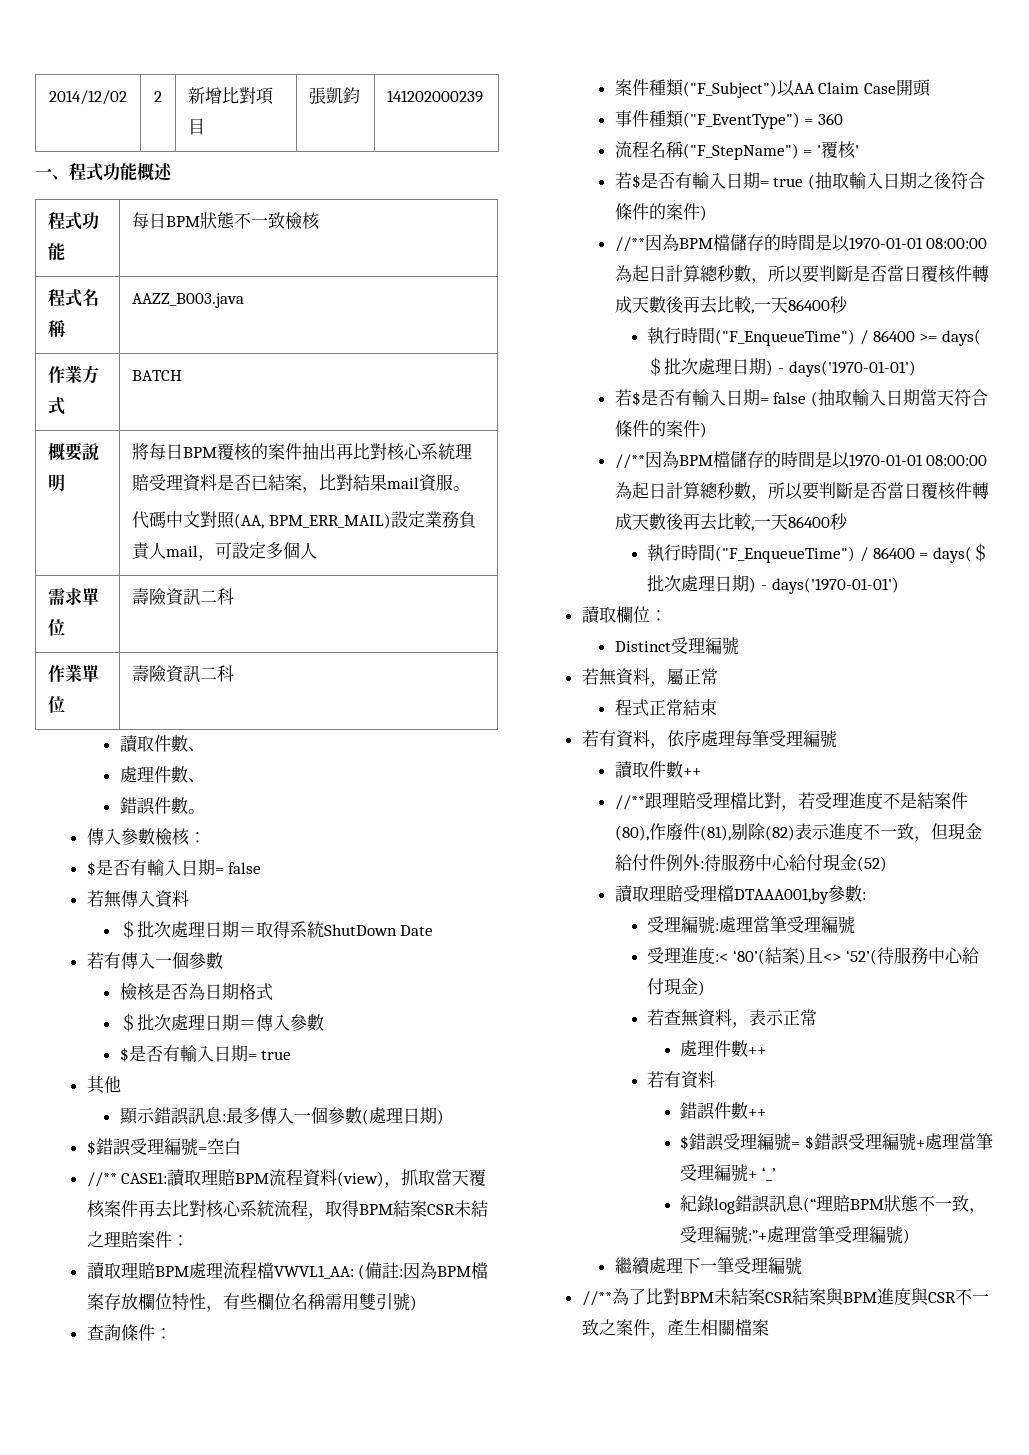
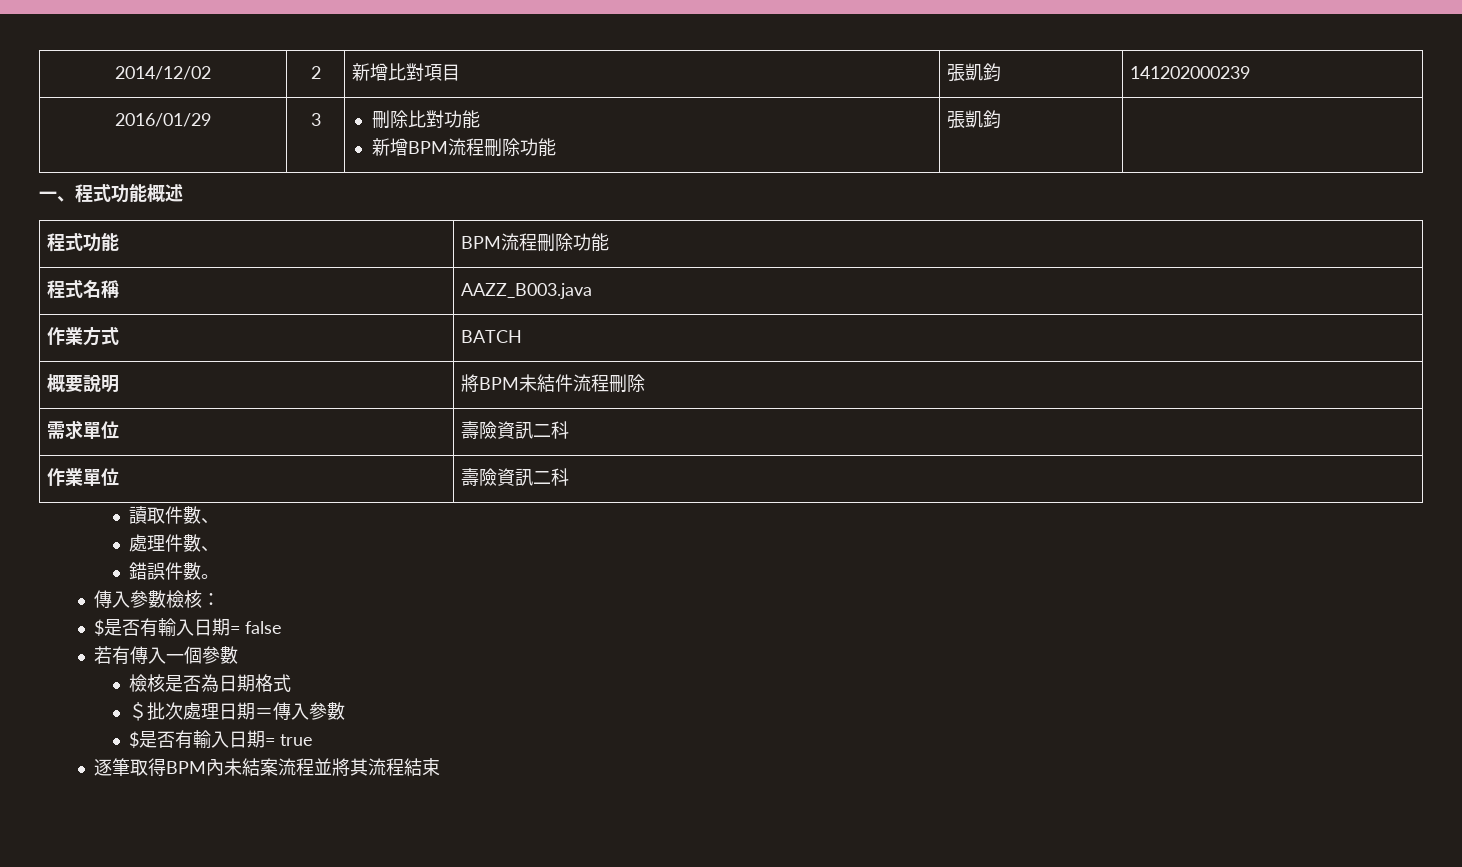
+ 2016/01/29 | 3 | 刪除比對功能
+ 新增BPM流程刪除功能 | 張凱鈞 |
- 程式功能 | 每日BPM狀態不一致檢核
+ 程式功能 | BPM流程刪除功能
- 概要說明 | 將每日BPM覆核的案件抽出再比對核心系統理賠受理資料是否已結案，比對結果mail資服。
- 代碼中文對照(AA, BPM_ERR_MAIL)設定業務負責人mail，可設定多個人
+ 概要說明 | 將BPM未結件流程刪除
- 若無傳入資料
- ＄批次處理日期＝取得系統ShutDown Date
- 其他
- 顯示錯誤訊息:最多傳入一個參數(處理日期)
- $錯誤受理編號=空白
- //** CASE1:讀取理賠BPM流程資料(view)，抓取當天覆核案件再去比對核心系統流程，取得BPM結案CSR未結之理賠案件：
- 讀取理賠BPM處理流程檔VWVL1_AA: (備註:因為BPM檔案存放欄位特性，有些欄位名稱需用雙引號)
- 查詢條件：
- 案件種類("F_Subject")以AA Claim Case開頭
- 事件種類("F_EventType") = 360
- 流程名稱("F_StepName") = '覆核'
- 若$是否有輸入日期= true (抽取輸入日期之後符合條件的案件)
- //**因為BPM檔儲存的時間是以1970-01-01 08:00:00為起日計算總秒數，所以要判斷是否當日覆核件轉成天數後再去比較,一天86400秒
- 執行時間("F_EnqueueTime") / 86400 >= days(＄批次處理日期) - days('1970-01-01')
- 若$是否有輸入日期= false (抽取輸入日期當天符合條件的案件)
- //**因為BPM檔儲存的時間是以1970-01-01 08:00:00為起日計算總秒數，所以要判斷是否當日覆核件轉成天數後再去比較,一天86400秒
- 執行時間("F_EnqueueTime") / 86400 = days(＄批次處理日期) - days('1970-01-01')
- 讀取欄位：
- Distinct受理編號
- 若無資料，屬正常
- 程式正常結束
- 若有資料，依序處理每筆受理編號
- 讀取件數++
- //**跟理賠受理檔比對，若受理進度不是結案件(80),作廢件(81),剔除(82)表示進度不一致，但現金給付件例外:待服務中心給付現金(52)
- 讀取理賠受理檔DTAAA001,by參數:
- 受理編號:處理當筆受理編號
- 受理進度:< ‘80’(結案)且<> ‘52’(待服務中心給付現金)
- 若查無資料，表示正常
- 處理件數++
- 若有資料
- 錯誤件數++
- $錯誤受理編號= $錯誤受理編號+處理當筆受理編號+ ‘_’
- 紀錄log錯誤訊息(“理賠BPM狀態不一致，受理編號:”+處理當筆受理編號)
- 繼續處理下一筆受理編號
- //**為了比對BPM未結案CSR結案與BPM進度與CSR不一致之案件，產生相關檔案
+ 逐筆取得BPM內未結案流程並將其流程結束

